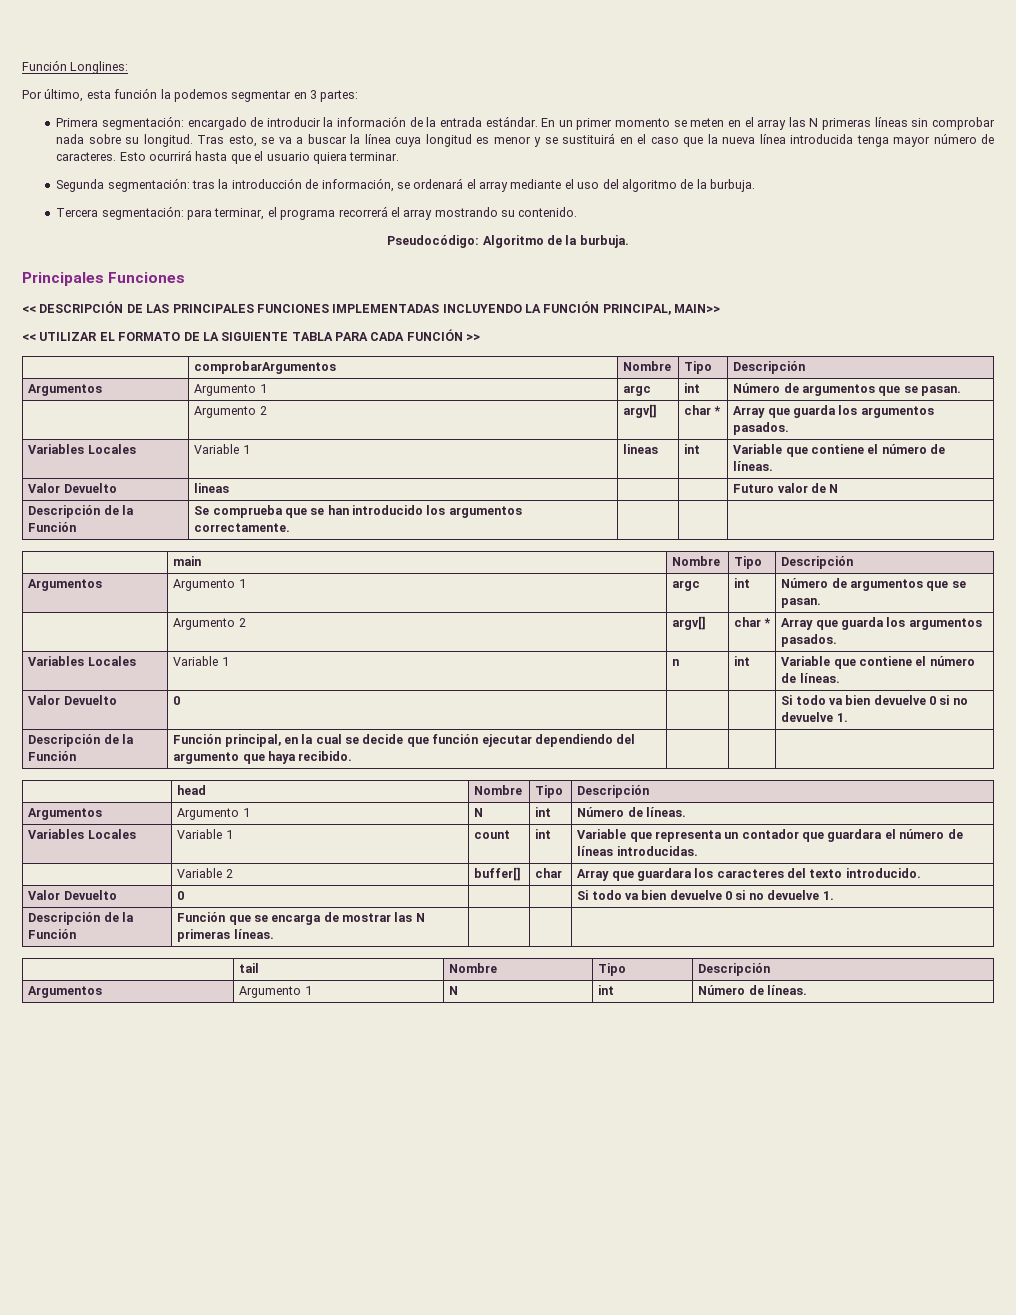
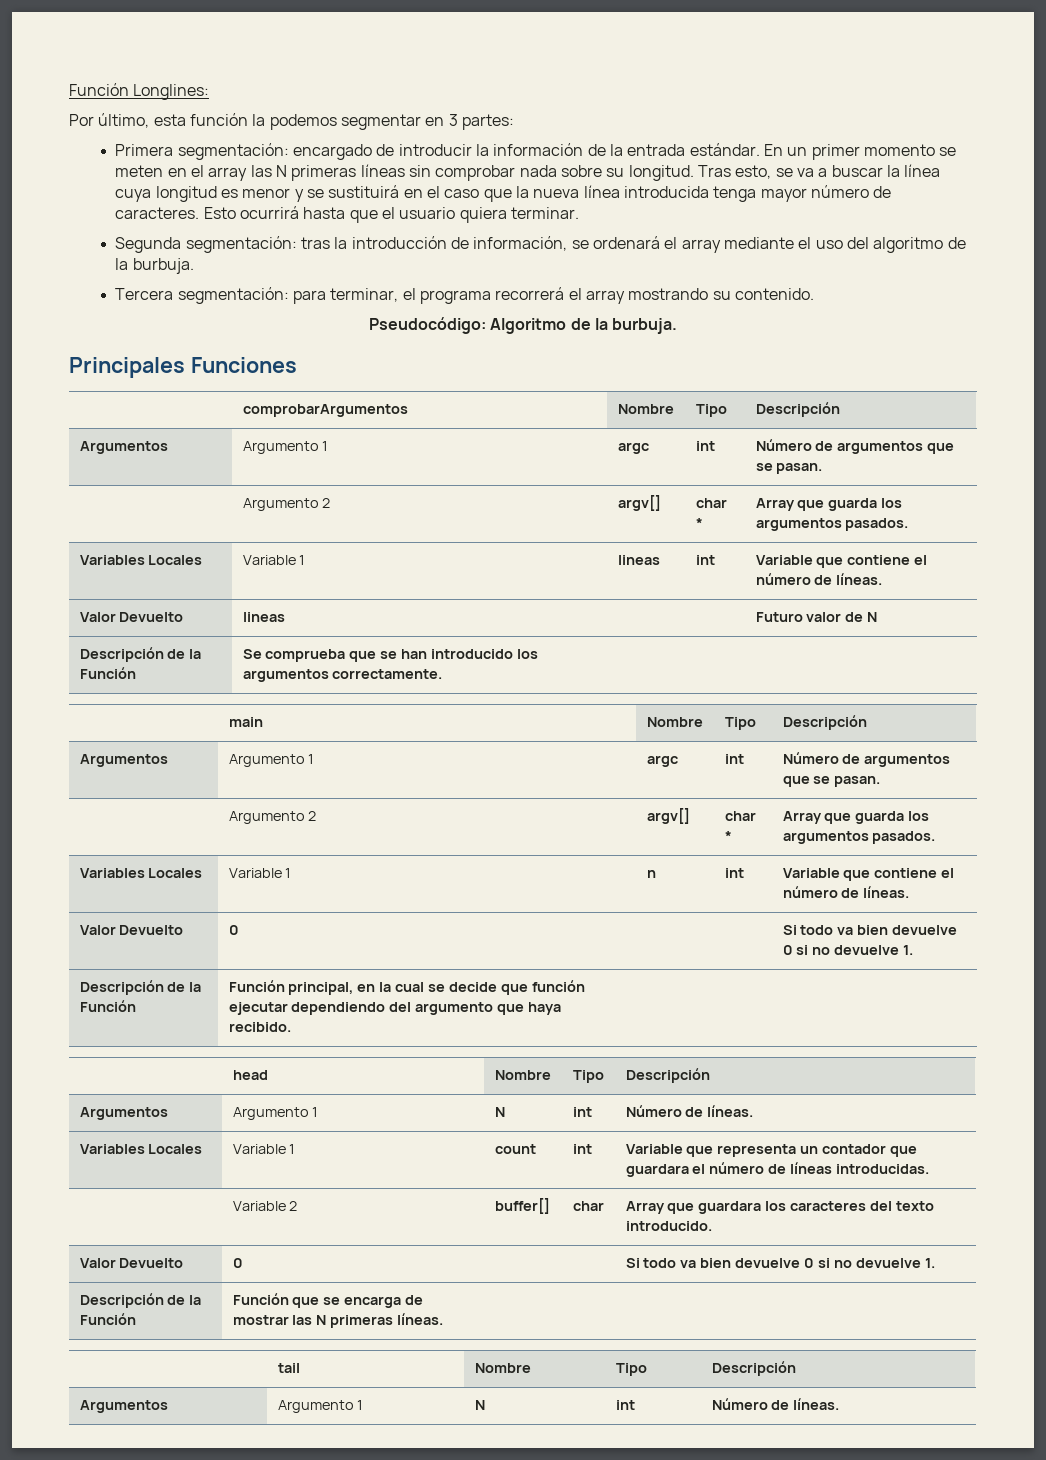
- << DESCRIPCIÓN DE LAS PRINCIPALES FUNCIONES IMPLEMENTADAS INCLUYENDO LA FUNCIÓN PRINCIPAL, MAIN>>
- << UTILIZAR EL FORMATO DE LA SIGUIENTE TABLA PARA CADA FUNCIÓN >>

